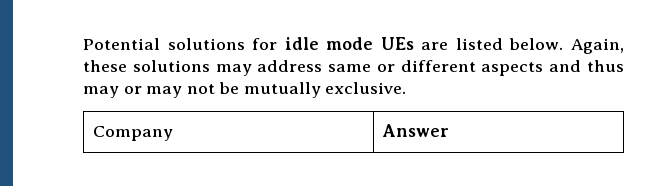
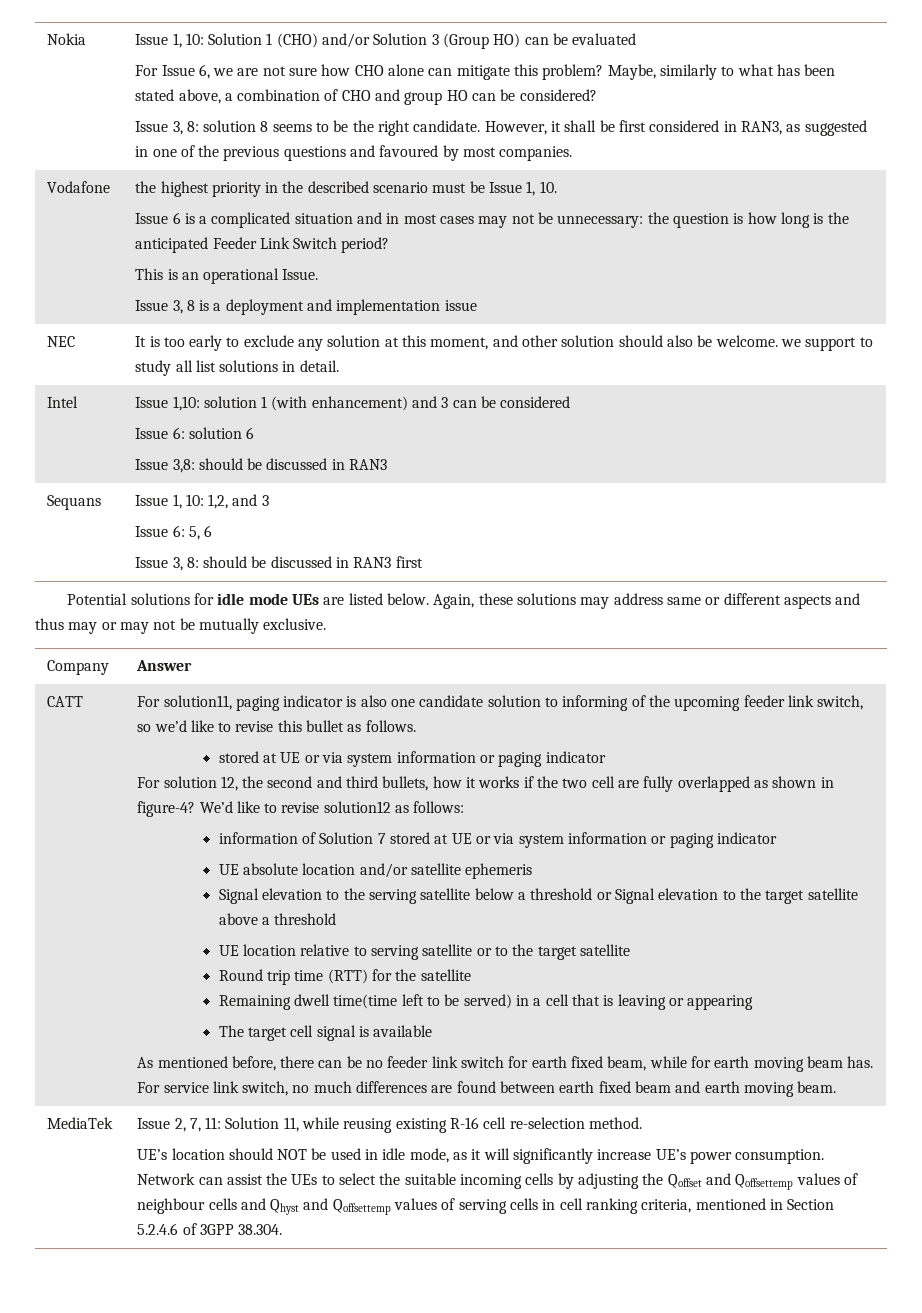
+ Nokia | Issue 1, 10: Solution 1 (CHO) and/or Solution 3 (Group HO) can be evaluated
+ For Issue 6, we are not sure how CHO alone can mitigate this problem? Maybe, similarly to what has been stated above, a combination of CHO and group HO can be considered?
+ Issue 3, 8: solution 8 seems to be the right candidate. However, it shall be first considered in RAN3, as suggested in one of the previous questions and favoured by most companies.
+ Vodafone | the highest priority in the described scenario must be Issue 1, 10.
+ Issue 6 is a complicated situation and in most cases may not be unnecessary: the question is how long is the anticipated Feeder Link Switch period?
+ This is an operational Issue.
+ Issue 3, 8 is a deployment and implementation issue
+ NEC | It is too early to exclude any solution at this moment, and other solution should also be welcome. we support to study all list solutions in detail.
+ Intel | Issue 1,10: solution 1 (with enhancement) and 3 can be considered
+ Issue 6: solution 6
+ Issue 3,8: should be discussed in RAN3
+ Sequans | Issue 1, 10: 1,2, and 3
+ Issue 6: 5, 6
+ Issue 3, 8: should be discussed in RAN3 first
+ CATT | For solution11, paging indicator is also one candidate solution to informing of the upcoming feeder link switch, so we’d like to revise this bullet as follows.
+ stored at UE or via system information or paging indicator
+ For solution 12, the second and third bullets, how it works if the two cell are fully overlapped as shown in figure-4? We’d like to revise solution12 as follows:
+ information of Solution 7 stored at UE or via system information or paging indicator
+ UE absolute location and/or satellite ephemeris
+ Signal elevation to the serving satellite below a threshold or Signal elevation to the target satellite above a threshold
+ UE location relative to serving satellite or to the target satellite
+ Round trip time (RTT) for the satellite
+ Remaining dwell time(time left to be served) in a cell that is leaving or appearing
+ The target cell signal is available
+ As mentioned before, there can be no feeder link switch for earth fixed beam, while for earth moving beam has. For service link switch, no much differences are found between earth fixed beam and earth moving beam.
+ MediaTek | Issue 2, 7, 11: Solution 11, while reusing existing R-16 cell re-selection method.
+ UE’s location should NOT be used in idle mode, as it will significantly increase UE’s power consumption. Network can assist the UEs to select the suitable incoming cells by adjusting the Qoffset and Qoffsettemp values of neighbour cells and Qhyst and Qoffsettemp values of serving cells in cell ranking criteria, mentioned in Section 5.2.4.6 of 3GPP 38.304.

